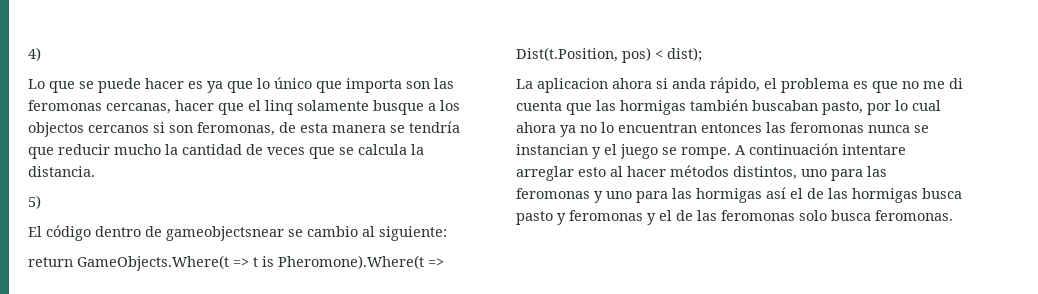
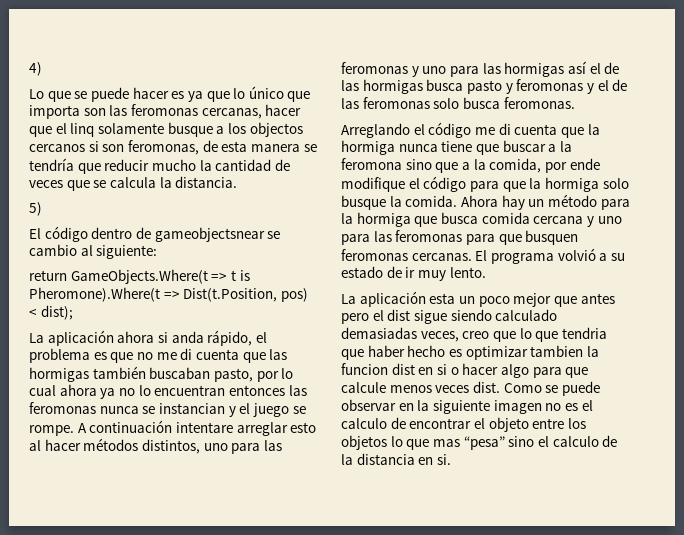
- La aplicacion ahora si anda rápido, el problema es que no me di cuenta que las hormigas también buscaban pasto, por lo cual ahora ya no lo encuentran entonces las feromonas nunca se instancian y el juego se rompe.
+ La aplicación ahora si anda rápido, el problema es que no me di cuenta que las hormigas también buscaban pasto, por lo cual ahora ya no lo encuentran entonces las feromonas nunca se instancian y el juego se rompe.
+ Arreglando el código me di cuenta que la hormiga nunca tiene que buscar a la feromona sino que a la comida, por ende modifique el código para que la hormiga solo busque la comida. Ahora hay un método para la hormiga que busca comida cercana y uno para las feromonas para que busquen feromonas cercanas. El programa volvió a su estado de ir muy lento.
+ La aplicación esta un poco mejor que antes pero el dist sigue siendo calculado demasiadas veces, creo que lo que tendria que haber hecho es optimizar tambien la funcion dist en si o hacer algo para que calcule menos veces dist. Como se puede observar en la siguiente imagen no es el calculo de encontrar el objeto entre los objetos lo que mas “pesa” sino el calculo de la distancia en si.

